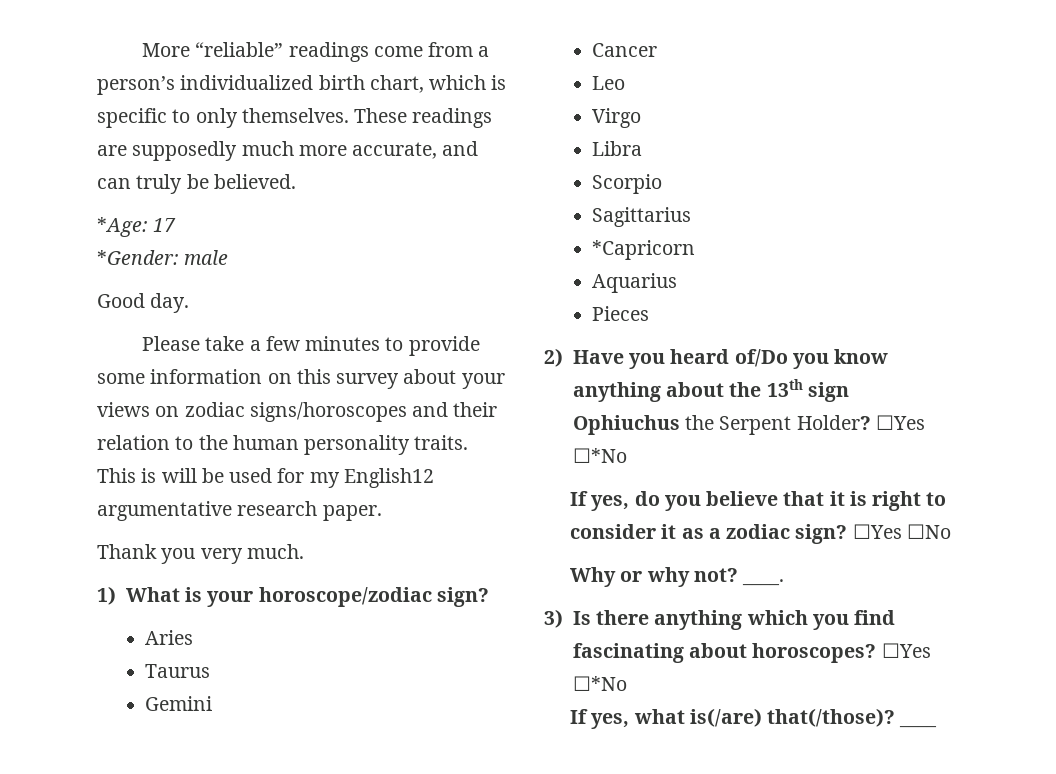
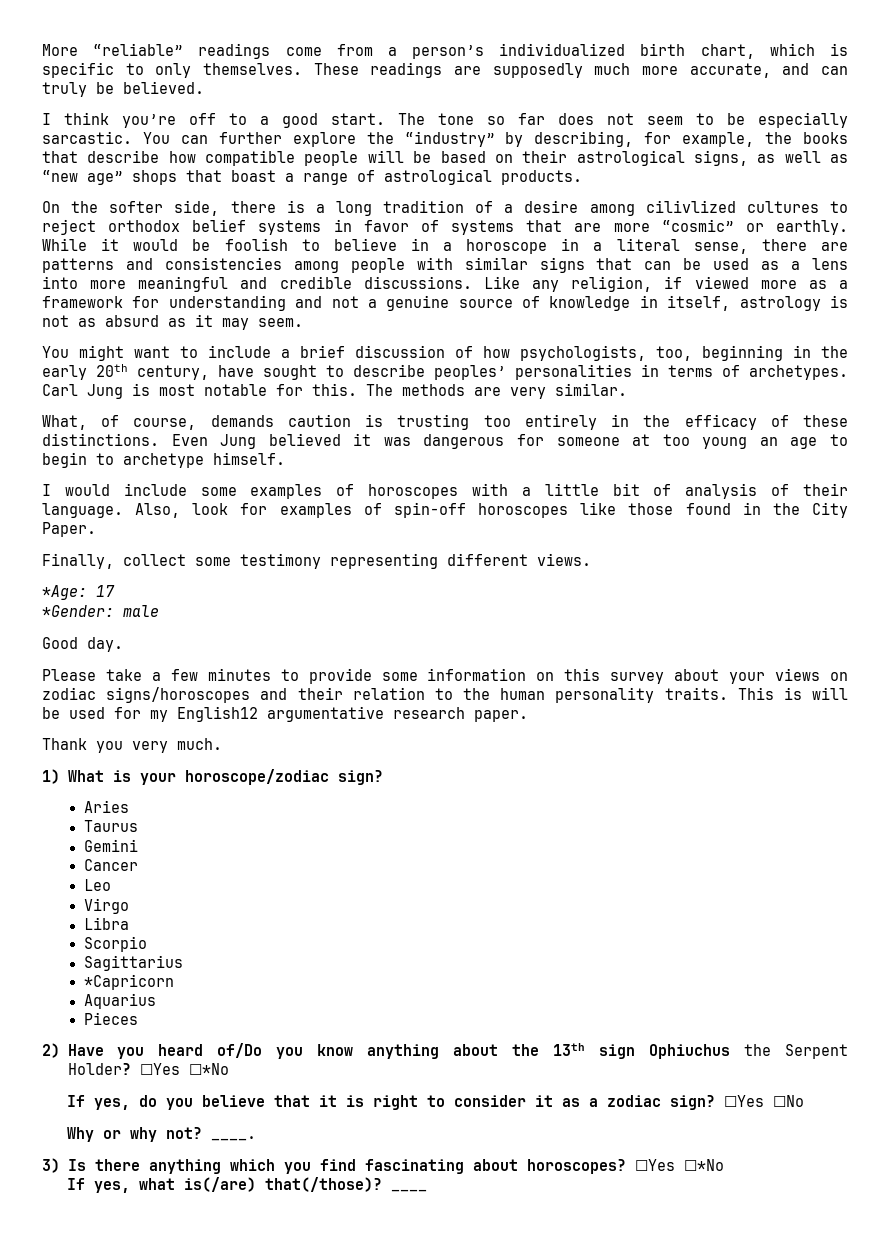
+ I think you’re off to a good start. The tone so far does not seem to be especially sarcastic. You can further explore the “industry” by describing, for example, the books that describe how compatible people will be based on their astrological signs, as well as “new age” shops that boast a range of astrological products.
+ On the softer side, there is a long tradition of a desire among cilivlized cultures to reject orthodox belief systems in favor of systems that are more “cosmic” or earthly. While it would be foolish to believe in a horoscope in a literal sense, there are patterns and consistencies among people with similar signs that can be used as a lens into more meaningful and credible discussions. Like any religion, if viewed more as a framework for understanding and not a genuine source of knowledge in itself, astrology is not as absurd as it may seem.
+ You might want to include a brief discussion of how psychologists, too, beginning in the early 20th century, have sought to describe peoples’ personalities in terms of archetypes. Carl Jung is most notable for this. The methods are very similar.
+ What, of course, demands caution is trusting too entirely in the efficacy of these distinctions. Even Jung believed it was dangerous for someone at too young an age to begin to archetype himself.
+ I would include some examples of horoscopes with a little bit of analysis of their language. Also, look for examples of spin-off horoscopes like those found in the City Paper.
+ Finally, collect some testimony representing different views.

